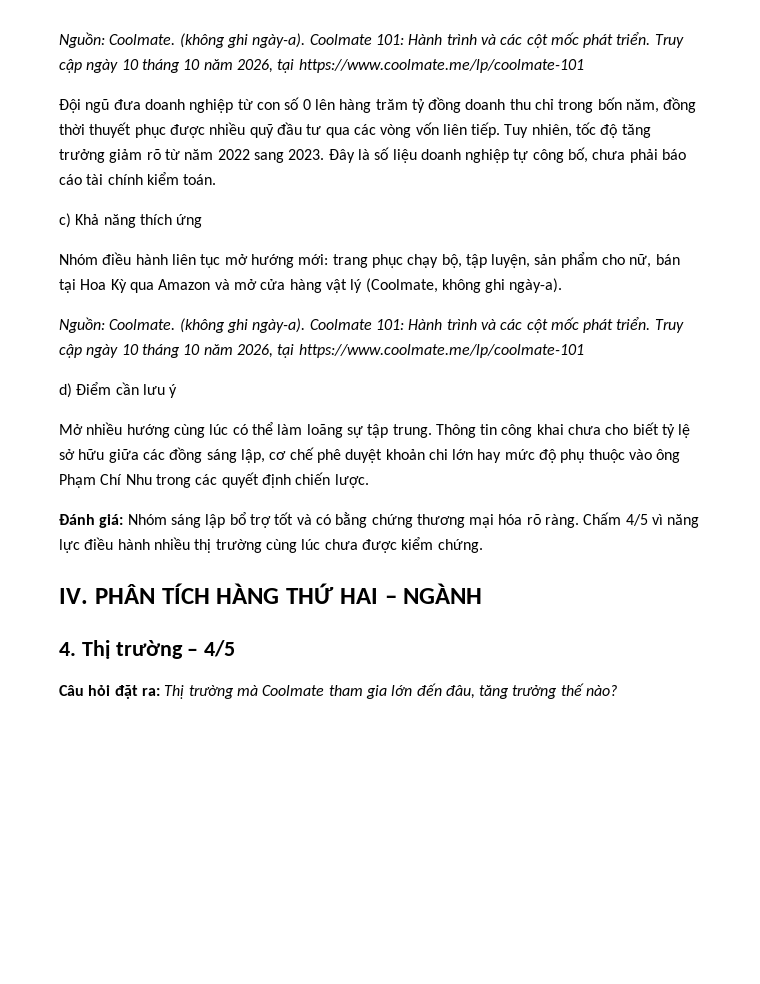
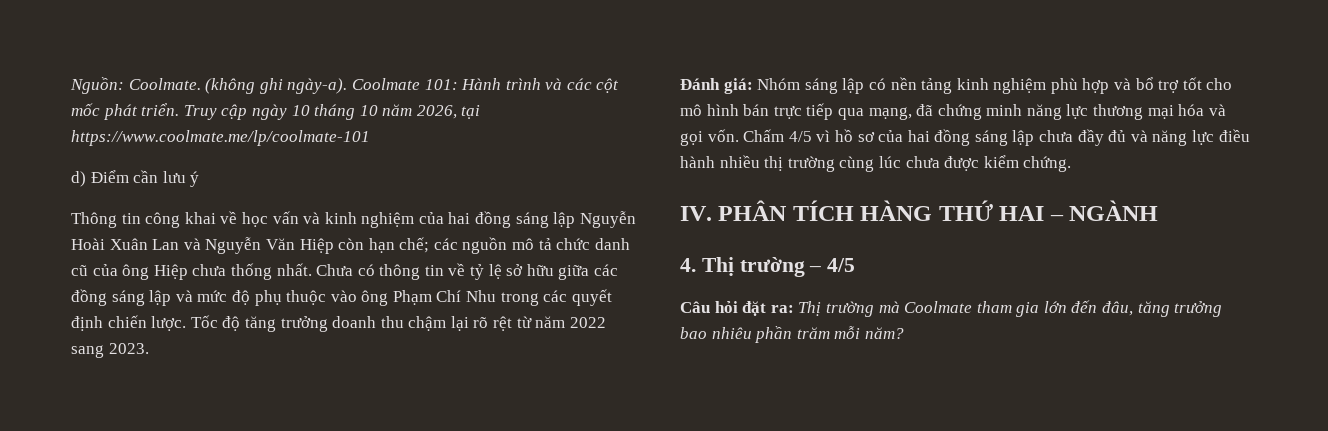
- Đội ngũ đưa doanh nghiệp từ con số 0 lên hàng trăm tỷ đồng doanh thu chỉ trong bốn năm, đồng thời thuyết phục được nhiều quỹ đầu tư qua các vòng vốn liên tiếp. Tuy nhiên, tốc độ tăng trưởng giảm rõ từ năm 2022 sang 2023. Đây là số liệu doanh nghiệp tự công bố, chưa phải báo cáo tài chính kiểm toán.
- c) Khả năng thích ứng
- Nhóm điều hành liên tục mở hướng mới: trang phục chạy bộ, tập luyện, sản phẩm cho nữ, bán tại Hoa Kỳ qua Amazon và mở cửa hàng vật lý (Coolmate, không ghi ngày-a).
- Nguồn: Coolmate. (không ghi ngày-a). Coolmate 101: Hành trình và các cột mốc phát triển. Truy cập ngày 10 tháng 10 năm 2026, tại https://www.coolmate.me/lp/coolmate-101
- Mở nhiều hướng cùng lúc có thể làm loãng sự tập trung. Thông tin công khai chưa cho biết tỷ lệ sở hữu giữa các đồng sáng lập, cơ chế phê duyệt khoản chi lớn hay mức độ phụ thuộc vào ông Phạm Chí Nhu trong các quyết định chiến lược.
+ Thông tin công khai về học vấn và kinh nghiệm của hai đồng sáng lập Nguyễn Hoài Xuân Lan và Nguyễn Văn Hiệp còn hạn chế; các nguồn mô tả chức danh cũ của ông Hiệp chưa thống nhất. Chưa có thông tin về tỷ lệ sở hữu giữa các đồng sáng lập và mức độ phụ thuộc vào ông Phạm Chí Nhu trong các quyết định chiến lược. Tốc độ tăng trưởng doanh thu chậm lại rõ rệt từ năm 2022 sang 2023.
- Đánh giá: Nhóm sáng lập bổ trợ tốt và có bằng chứng thương mại hóa rõ ràng. Chấm 4/5 vì năng lực điều hành nhiều thị trường cùng lúc chưa được kiểm chứng.
+ Đánh giá: Nhóm sáng lập có nền tảng kinh nghiệm phù hợp và bổ trợ tốt cho mô hình bán trực tiếp qua mạng, đã chứng minh năng lực thương mại hóa và gọi vốn. Chấm 4/5 vì hồ sơ của hai đồng sáng lập chưa đầy đủ và năng lực điều hành nhiều thị trường cùng lúc chưa được kiểm chứng.
- Câu hỏi đặt ra: Thị trường mà Coolmate tham gia lớn đến đâu, tăng trưởng thế nào?
+ Câu hỏi đặt ra: Thị trường mà Coolmate tham gia lớn đến đâu, tăng trưởng bao nhiêu phần trăm mỗi năm?

